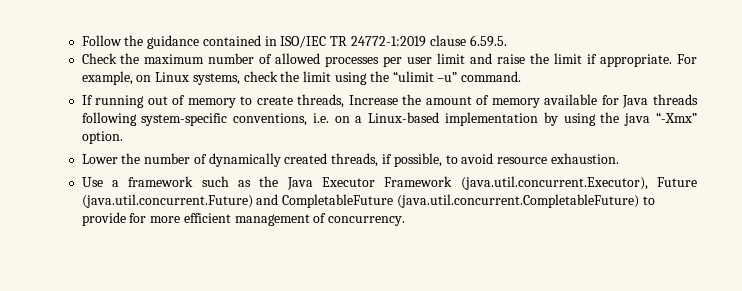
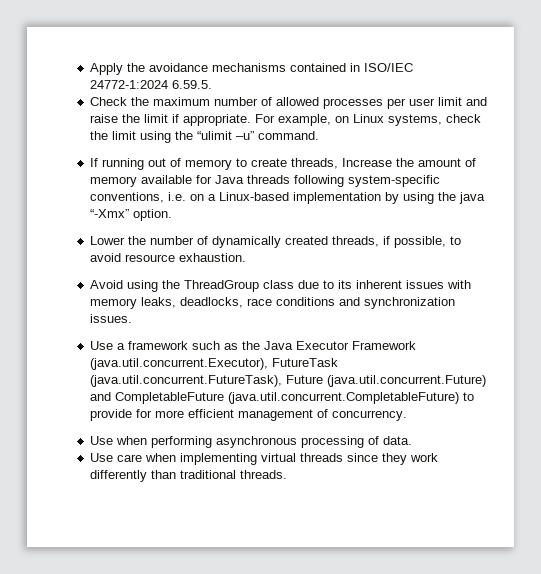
- Follow the guidance contained in ISO/IEC TR 24772-1:2019 clause 6.59.5.
+ Apply the avoidance mechanisms contained in ISO/IEC 24772-1:2024 6.59.5.
+ Avoid using the ThreadGroup class due to its inherent issues with memory leaks, deadlocks, race conditions and synchronization issues.
- Use a framework such as the Java Executor Framework (java.util.concurrent.Executor), Future (java.util.concurrent.Future) and CompletableFuture (java.util.concurrent.CompletableFuture) to provide for more efficient management of concurrency.
+ Use a framework such as the Java Executor Framework (java.util.concurrent.Executor), FutureTask (java.util.concurrent.FutureTask), Future (java.util.concurrent.Future) and CompletableFuture (java.util.concurrent.CompletableFuture) to provide for more efficient management of concurrency.
+ Use when performing asynchronous processing of data.
+ Use care when implementing virtual threads since they work differently than traditional threads.

